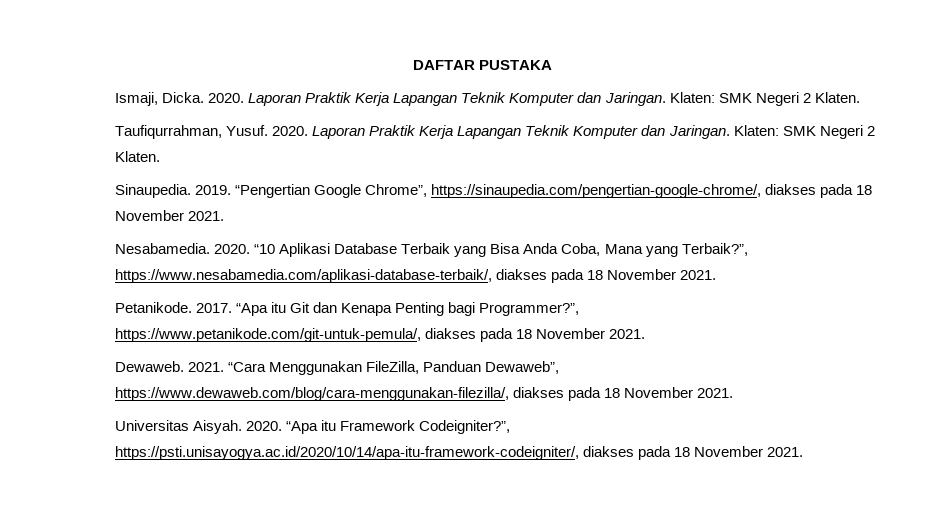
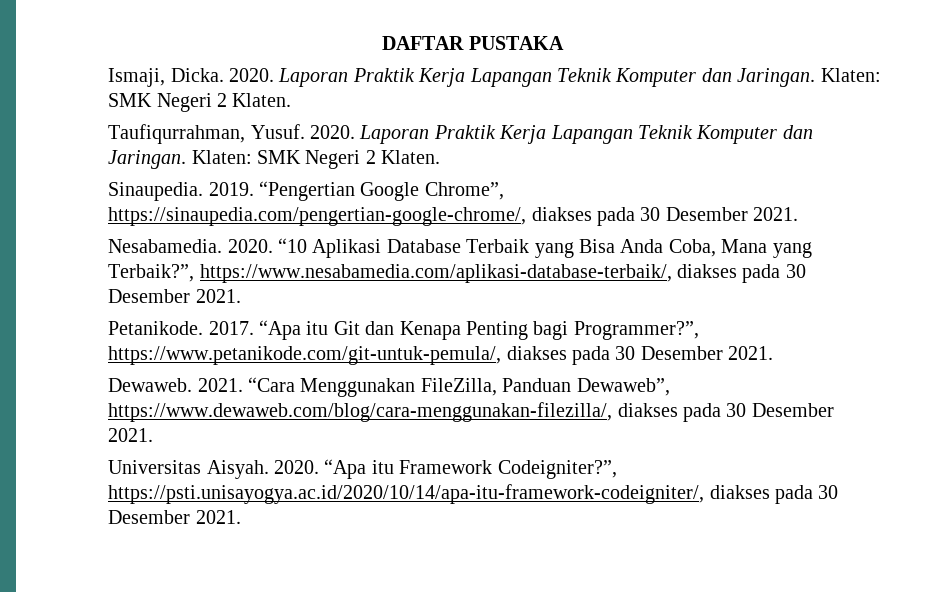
- “Pengertian Google Chrome”, https://sinaupedia.com/pengertian-google-chrome/, diakses pada 18 November 2021.
+ “Pengertian Google Chrome”, https://sinaupedia.com/pengertian-google-chrome/, diakses pada 30 Desember 2021.
- “10 Aplikasi Database Terbaik yang Bisa Anda Coba, Mana yang Terbaik?”, https://www.nesabamedia.com/aplikasi-database-terbaik/, diakses pada 18 November 2021.
+ “10 Aplikasi Database Terbaik yang Bisa Anda Coba, Mana yang Terbaik?”, https://www.nesabamedia.com/aplikasi-database-terbaik/, diakses pada 30 Desember 2021.
- “Apa itu Git dan Kenapa Penting bagi Programmer?”, https://www.petanikode.com/git-untuk-pemula/, diakses pada 18 November 2021.
+ “Apa itu Git dan Kenapa Penting bagi Programmer?”, https://www.petanikode.com/git-untuk-pemula/, diakses pada 30 Desember 2021.
- “Cara Menggunakan FileZilla, Panduan Dewaweb”, https://www.dewaweb.com/blog/cara-menggunakan-filezilla/, diakses pada 18 November 2021.
+ “Cara Menggunakan FileZilla, Panduan Dewaweb”, https://www.dewaweb.com/blog/cara-menggunakan-filezilla/, diakses pada 30 Desember 2021.
- “Apa itu Framework Codeigniter?”, https://psti.unisayogya.ac.id/2020/10/14/apa-itu-framework-codeigniter/, diakses pada 18 November 2021.
+ “Apa itu Framework Codeigniter?”, https://psti.unisayogya.ac.id/2020/10/14/apa-itu-framework-codeigniter/, diakses pada 30 Desember 2021.

